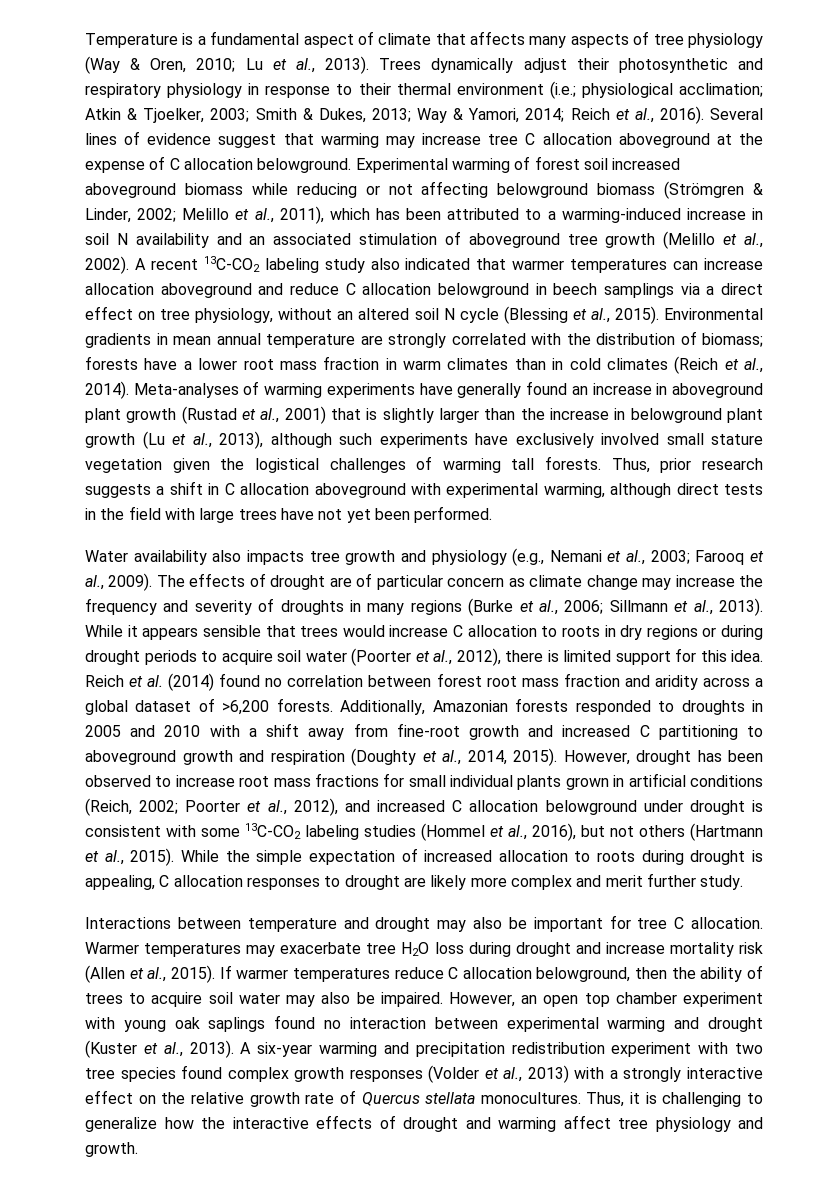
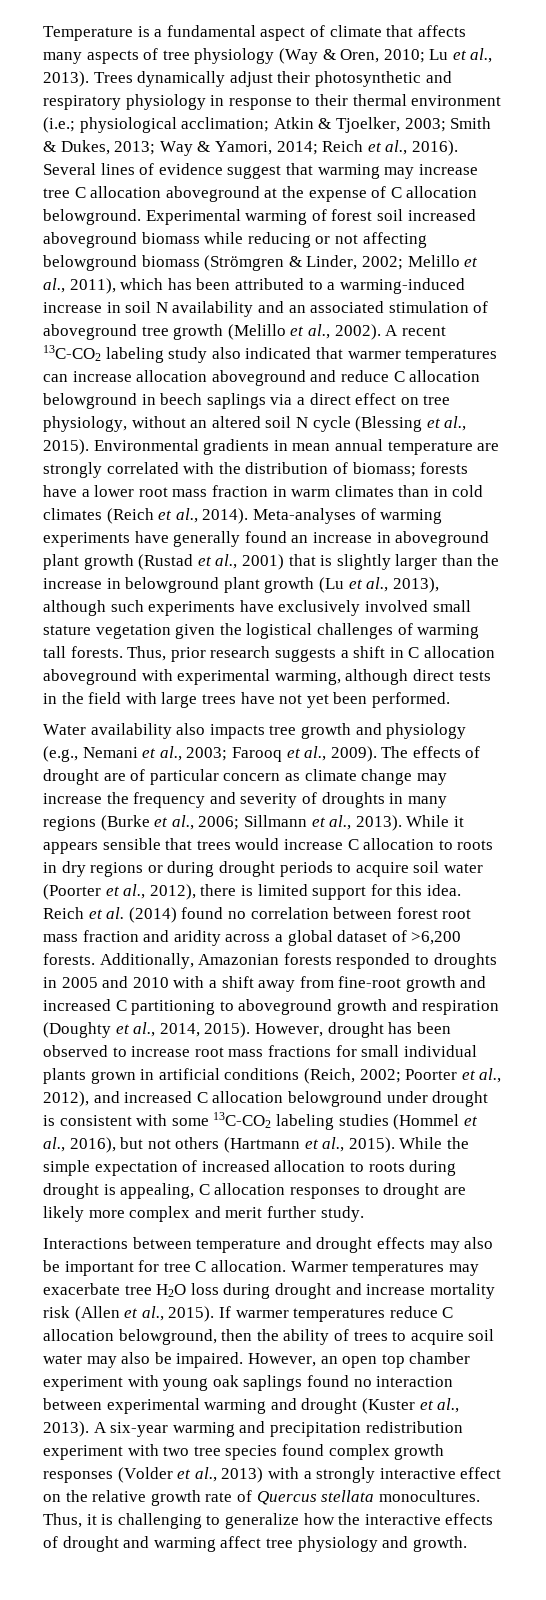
- A recent 13C-CO2 labeling study also indicated that warmer temperatures can increase allocation aboveground and reduce C allocation belowground in beech samplings via a direct effect on tree physiology, without an altered soil N cycle (Blessing et al., 2015).
+ A recent 13C-CO2 labeling study also indicated that warmer temperatures can increase allocation aboveground and reduce C allocation belowground in beech saplings via a direct effect on tree physiology, without an altered soil N cycle (Blessing et al., 2015).
- Interactions between temperature and drought may also be important for tree C allocation.
+ Interactions between temperature and drought effects may also be important for tree C allocation.

